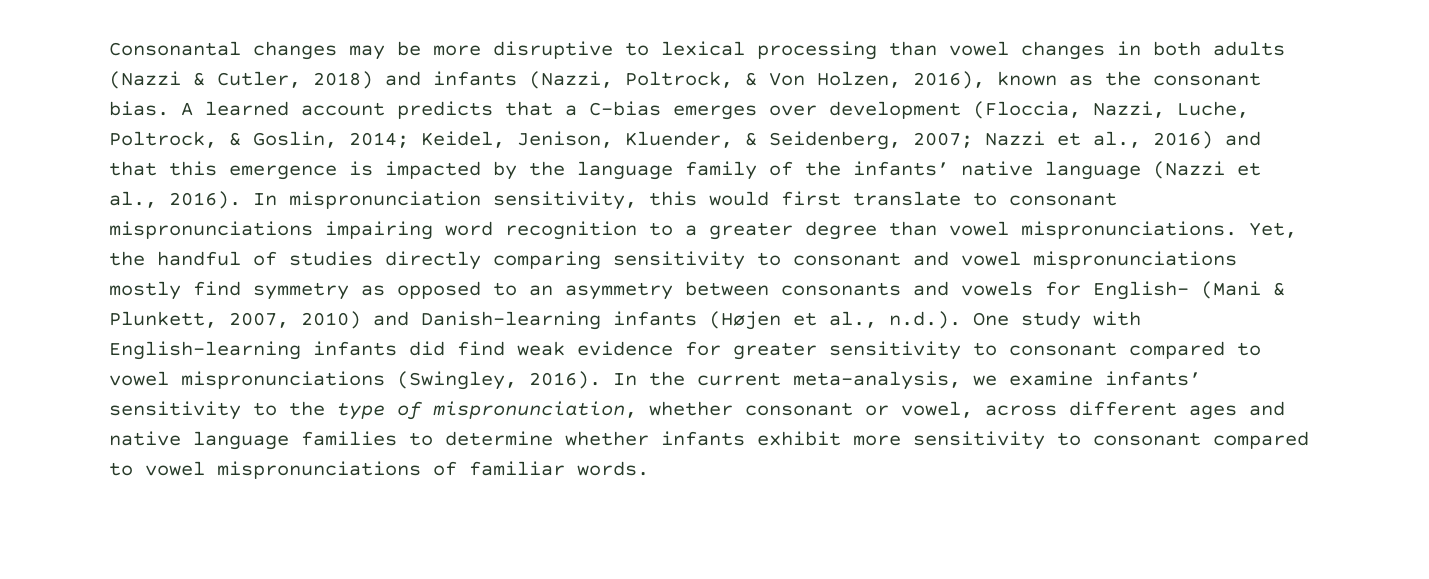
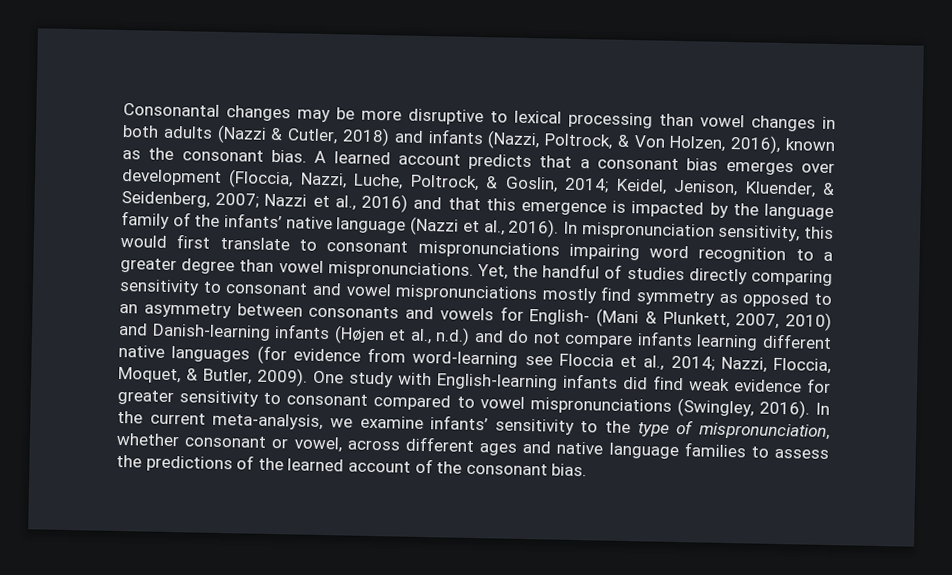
- A learned account predicts that a C-bias emerges over development (Floccia, Nazzi, Luche, Poltrock, & Goslin, 2014; Keidel, Jenison, Kluender, & Seidenberg, 2007; Nazzi et al., 2016) and that this emergence is impacted by the language family of the infants’ native language (Nazzi et al., 2016).
+ A learned account predicts that a consonant bias emerges over development (Floccia, Nazzi, Luche, Poltrock, & Goslin, 2014; Keidel, Jenison, Kluender, & Seidenberg, 2007; Nazzi et al., 2016) and that this emergence is impacted by the language family of the infants’ native language (Nazzi et al., 2016).
- Yet, the handful of studies directly comparing sensitivity to consonant and vowel mispronunciations mostly find symmetry as opposed to an asymmetry between consonants and vowels for English- (Mani & Plunkett, 2007, 2010) and Danish-learning infants (Højen et al., n.d.). One study with English-learning infants did find weak evidence for greater sensitivity to consonant compared to vowel mispronunciations (Swingley, 2016).
+ Yet, the handful of studies directly comparing sensitivity to consonant and vowel mispronunciations mostly find symmetry as opposed to an asymmetry between consonants and vowels for English- (Mani & Plunkett, 2007, 2010) and Danish-learning infants (Højen et al., n.d.) and do not compare infants learning different native languages (for evidence from word-learning see Floccia et al., 2014; Nazzi, Floccia, Moquet, & Butler, 2009). One study with English-learning infants did find weak evidence for greater sensitivity to consonant compared to vowel mispronunciations (Swingley, 2016).
- In the current meta-analysis, we examine infants’ sensitivity to the type of mispronunciation, whether consonant or vowel, across different ages and native language families to determine whether infants exhibit more sensitivity to consonant compared to vowel mispronunciations of familiar words.
+ In the current meta-analysis, we examine infants’ sensitivity to the type of mispronunciation, whether consonant or vowel, across different ages and native language families to assess the predictions of the learned account of the consonant bias.

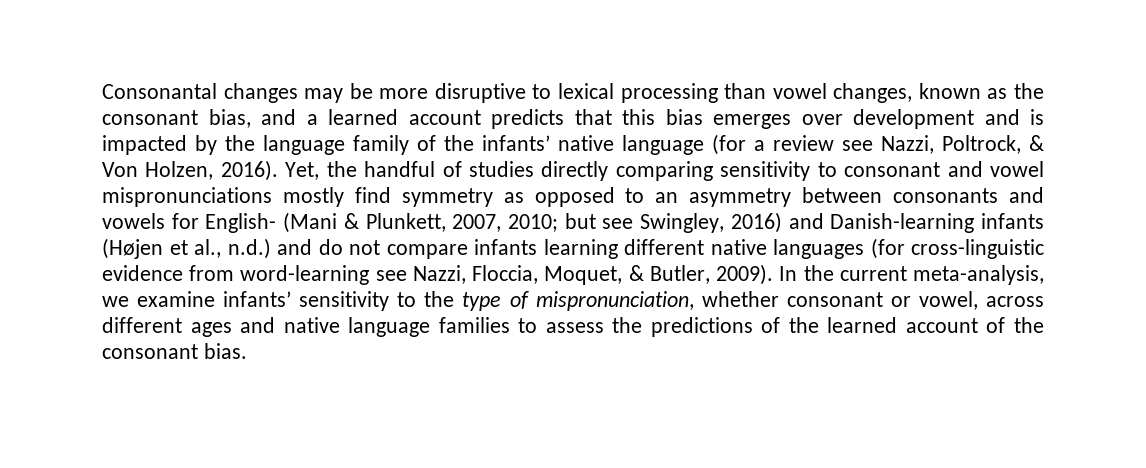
- Consonantal changes may be more disruptive to lexical processing than vowel changes in both adults (Nazzi & Cutler, 2018) and infants (Nazzi, Poltrock, & Von Holzen, 2016), known as the consonant bias. A learned account predicts that a consonant bias emerges over development (Floccia, Nazzi, Luche, Poltrock, & Goslin, 2014; Keidel, Jenison, Kluender, & Seidenberg, 2007; Nazzi et al., 2016) and that this emergence is impacted by the language family of the infants’ native language (Nazzi et al., 2016). In mispronunciation sensitivity, this would first translate to consonant mispronunciations impairing word recognition to a greater degree than vowel mispronunciations.
+ Consonantal changes may be more disruptive to lexical processing than vowel changes, known as the consonant bias, and a learned account predicts that this bias emerges over development and is impacted by the language family of the infants’ native language (for a review see Nazzi, Poltrock, & Von Holzen, 2016).
- Yet, the handful of studies directly comparing sensitivity to consonant and vowel mispronunciations mostly find symmetry as opposed to an asymmetry between consonants and vowels for English- (Mani & Plunkett, 2007, 2010) and Danish-learning infants (Højen et al., n.d.) and do not compare infants learning different native languages (for evidence from word-learning see Floccia et al., 2014; Nazzi, Floccia, Moquet, & Butler, 2009).
+ Yet, the handful of studies directly comparing sensitivity to consonant and vowel mispronunciations mostly find symmetry as opposed to an asymmetry between consonants and vowels for English- (Mani & Plunkett, 2007, 2010; but see Swingley, 2016) and Danish-learning infants (Højen et al., n.d.) and do not compare infants learning different native languages (for cross-linguistic evidence from word-learning see Nazzi, Floccia, Moquet, & Butler, 2009).
- One study with English-learning infants did find weak evidence for greater sensitivity to consonant compared to vowel mispronunciations (Swingley, 2016).

